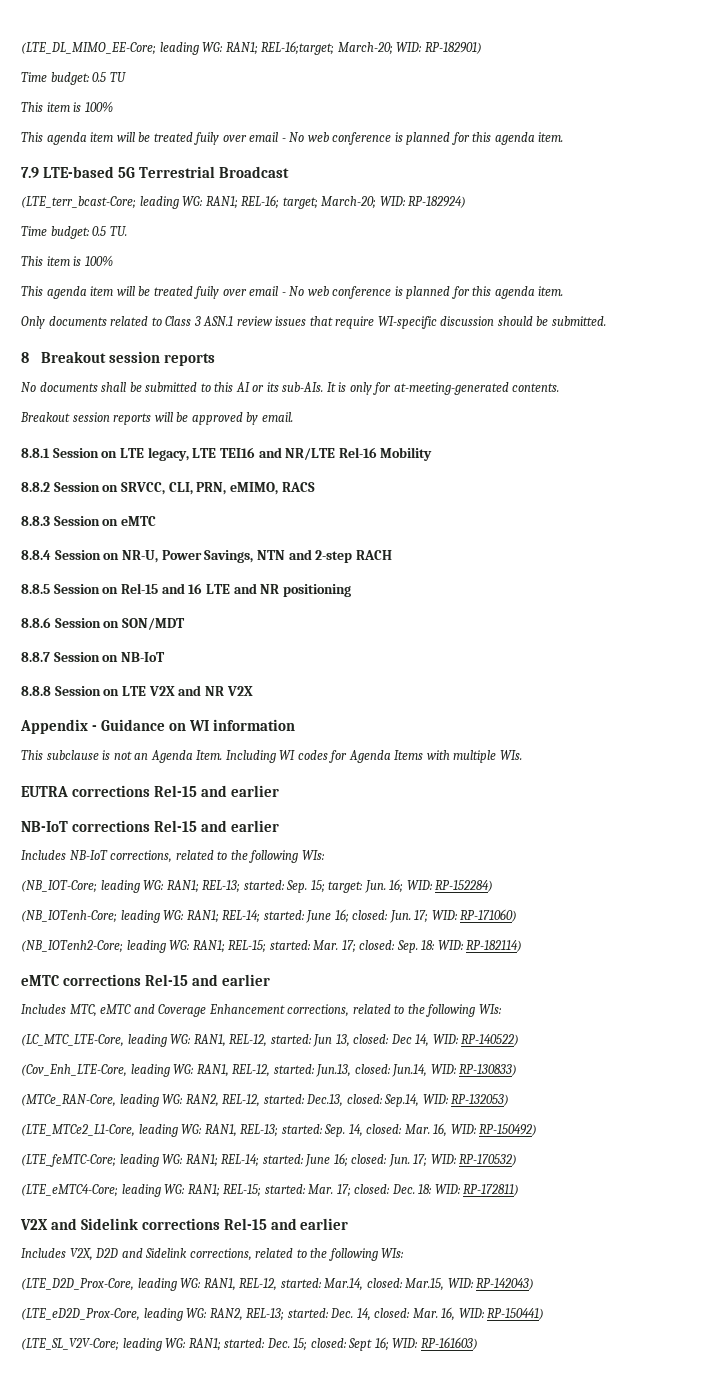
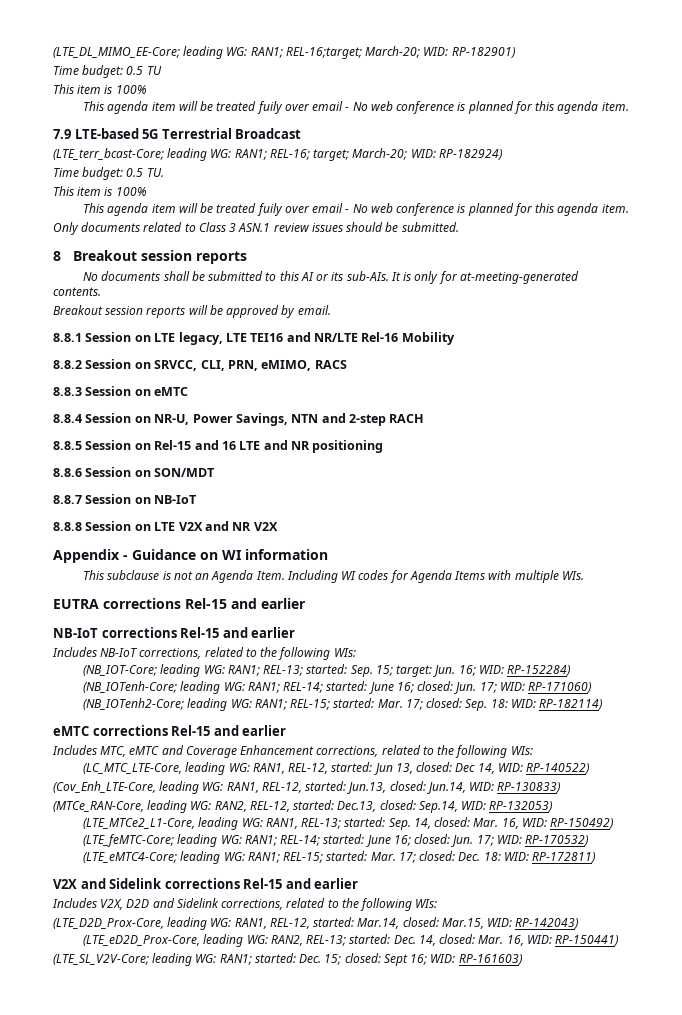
- Only documents related to Class 3 ASN.1 review issues that require WI-specific discussion should be submitted.
+ Only documents related to Class 3 ASN.1 review issues should be submitted.

